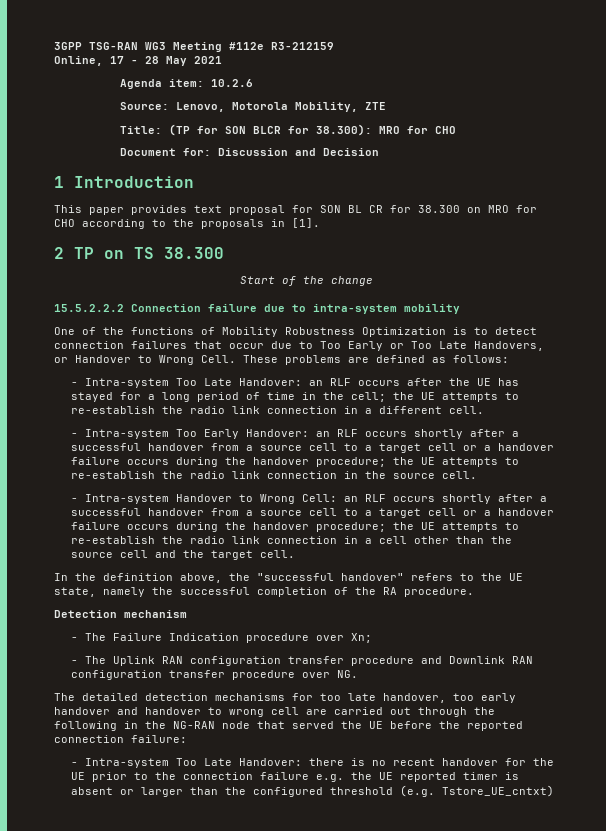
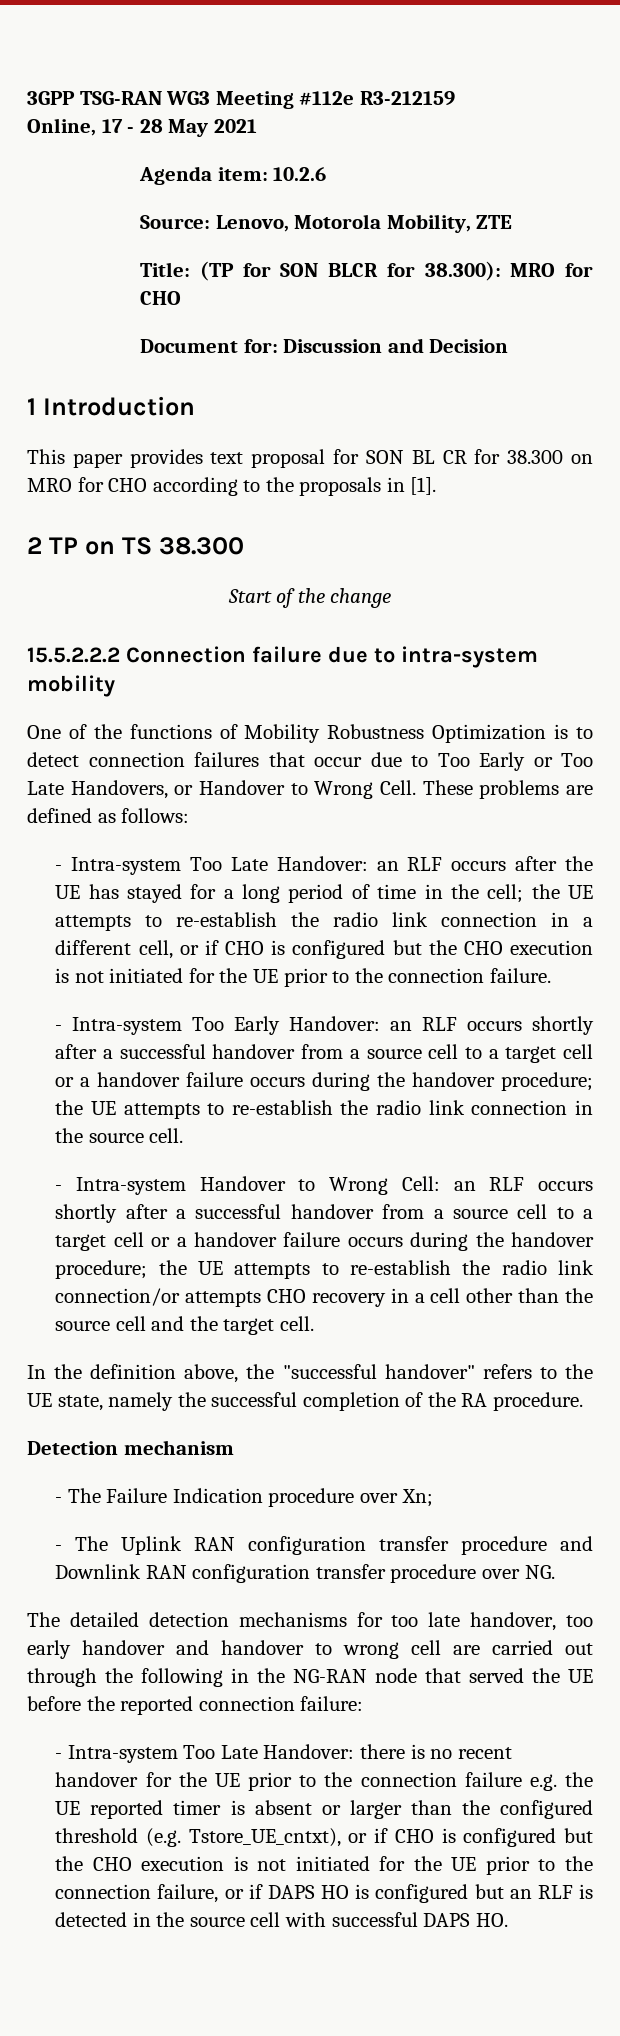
- - Intra-system Too Late Handover: an RLF occurs after the UE has stayed for a long period of time in the cell; the UE attempts to re-establish the radio link connection in a different cell.
+ - Intra-system Too Late Handover: an RLF occurs after the UE has stayed for a long period of time in the cell; the UE attempts to re-establish the radio link connection in a different cell, or if CHO is configured but the CHO execution is not initiated for the UE prior to the connection failure.
- - Intra-system Handover to Wrong Cell: an RLF occurs shortly after a successful handover from a source cell to a target cell or a handover failure occurs during the handover procedure; the UE attempts to re-establish the radio link connection in a cell other than the source cell and the target cell.
+ - Intra-system Handover to Wrong Cell: an RLF occurs shortly after a successful handover from a source cell to a target cell or a handover failure occurs during the handover procedure; the UE attempts to re-establish the radio link connection/or attempts CHO recovery in a cell other than the source cell and the target cell.
- - Intra-system Too Late Handover: there is no recent handover for the UE prior to the connection failure e.g. the UE reported timer is absent or larger than the configured threshold (e.g. Tstore_UE_cntxt)
+ - Intra-system Too Late Handover: there is no recent handover for the UE prior to the connection failure e.g. the UE reported timer is absent or larger than the configured threshold (e.g. Tstore_UE_cntxt), or if CHO is configured but the CHO execution is not initiated for the UE prior to the connection failure, or if DAPS HO is configured but an RLF is detected in the source cell with successful DAPS HO.

